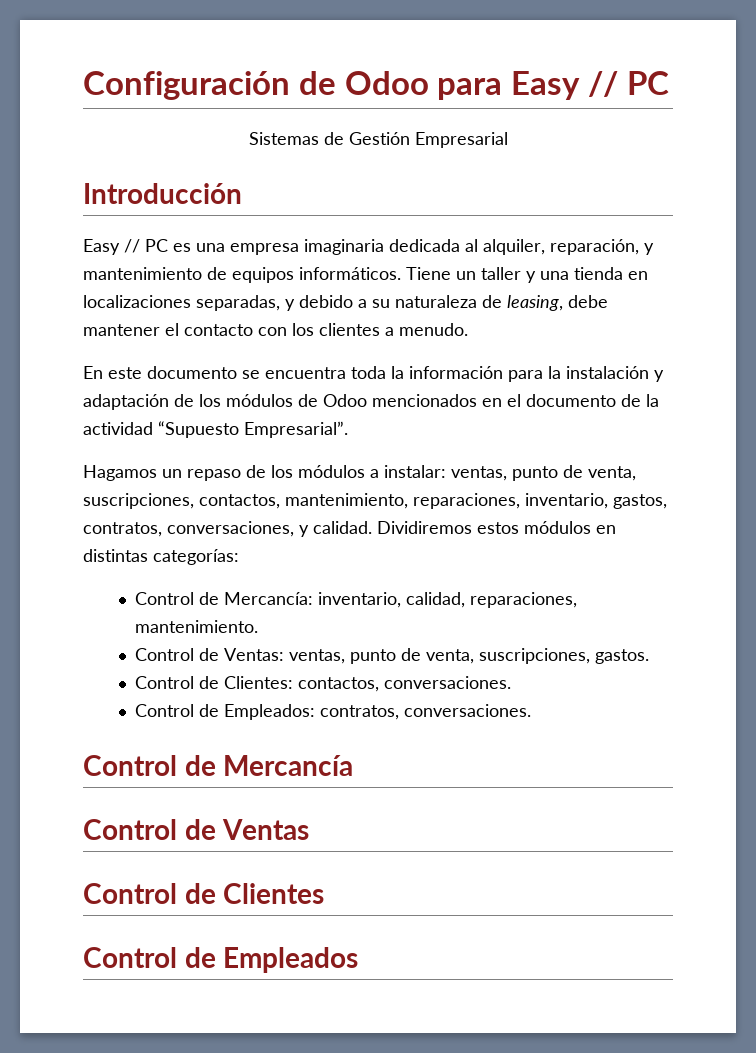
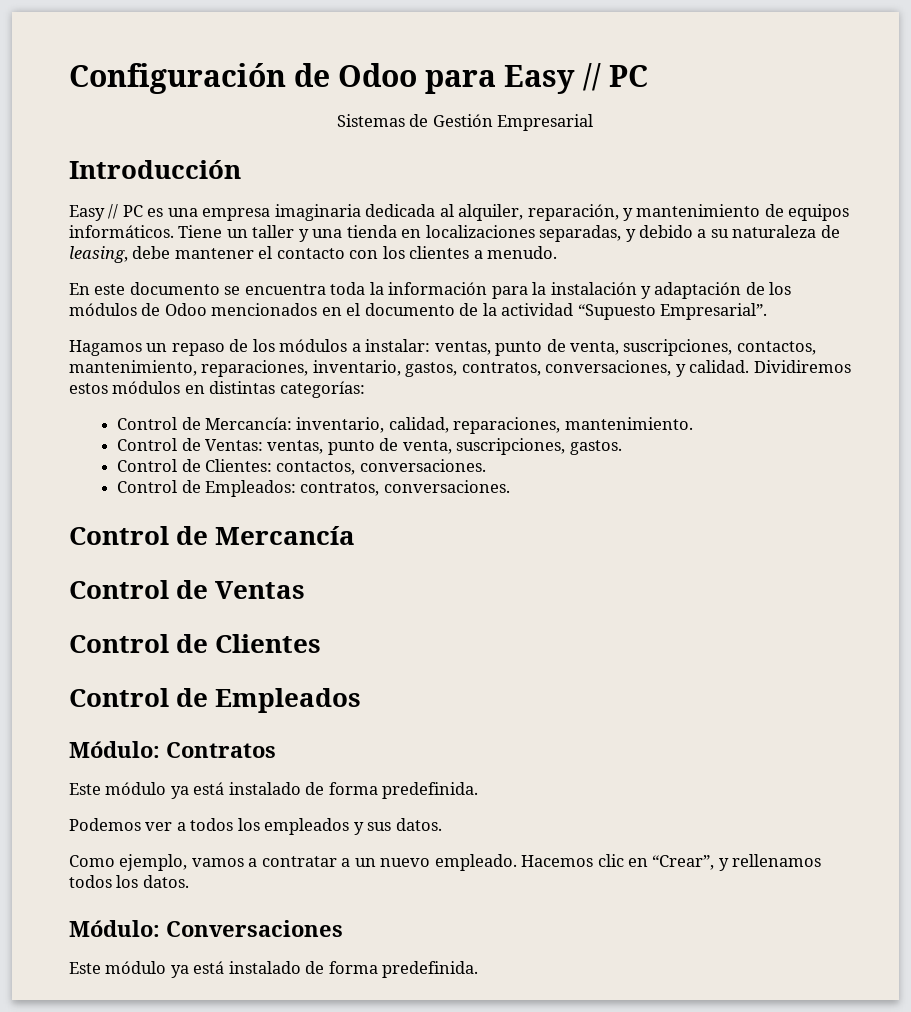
+ Módulo: Contratos
+ Este módulo ya está instalado de forma predefinida.
+ Podemos ver a todos los empleados y sus datos.
+ Como ejemplo, vamos a contratar a un nuevo empleado. Hacemos clic en “Crear”, y rellenamos todos los datos.
+ Módulo: Conversaciones
+ Este módulo ya está instalado de forma predefinida.

